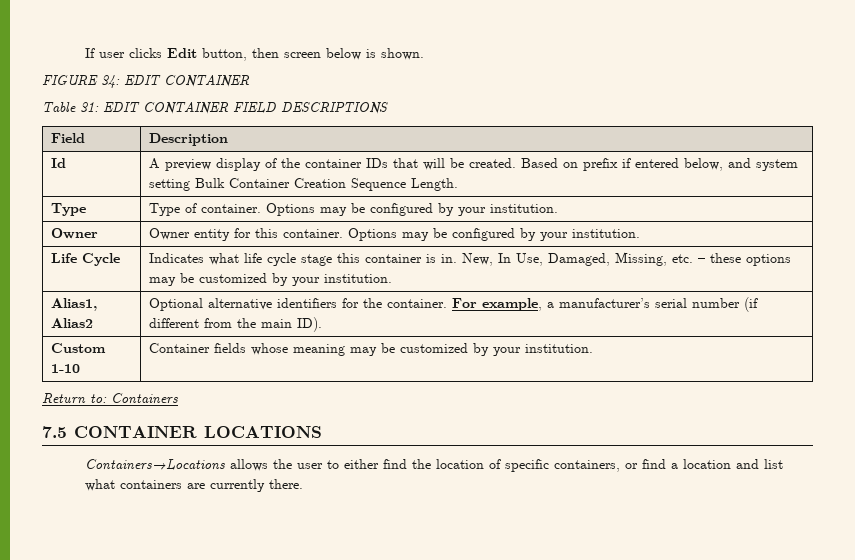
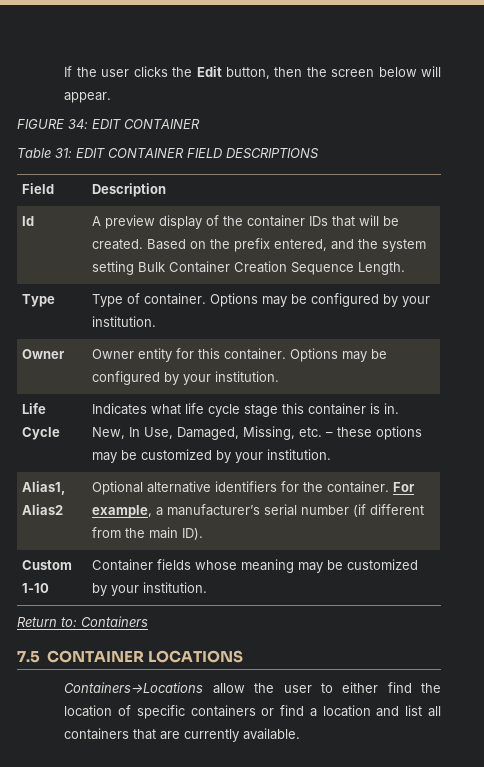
- If user clicks Edit button, then screen below is shown.
+ If the user clicks the Edit button, then the screen below will appear.
- Id | A preview display of the container IDs that will be created. Based on prefix if entered below, and system setting Bulk Container Creation Sequence Length.
+ Id | A preview display of the container IDs that will be created. Based on the prefix entered, and the system setting Bulk Container Creation Sequence Length.
- Containers→Locations allows the user to either find the location of specific containers, or find a location and list what containers are currently there.
+ Containers→Locations allow the user to either find the location of specific containers or find a location and list all containers that are currently available.

